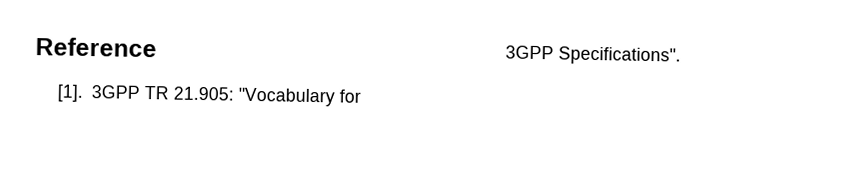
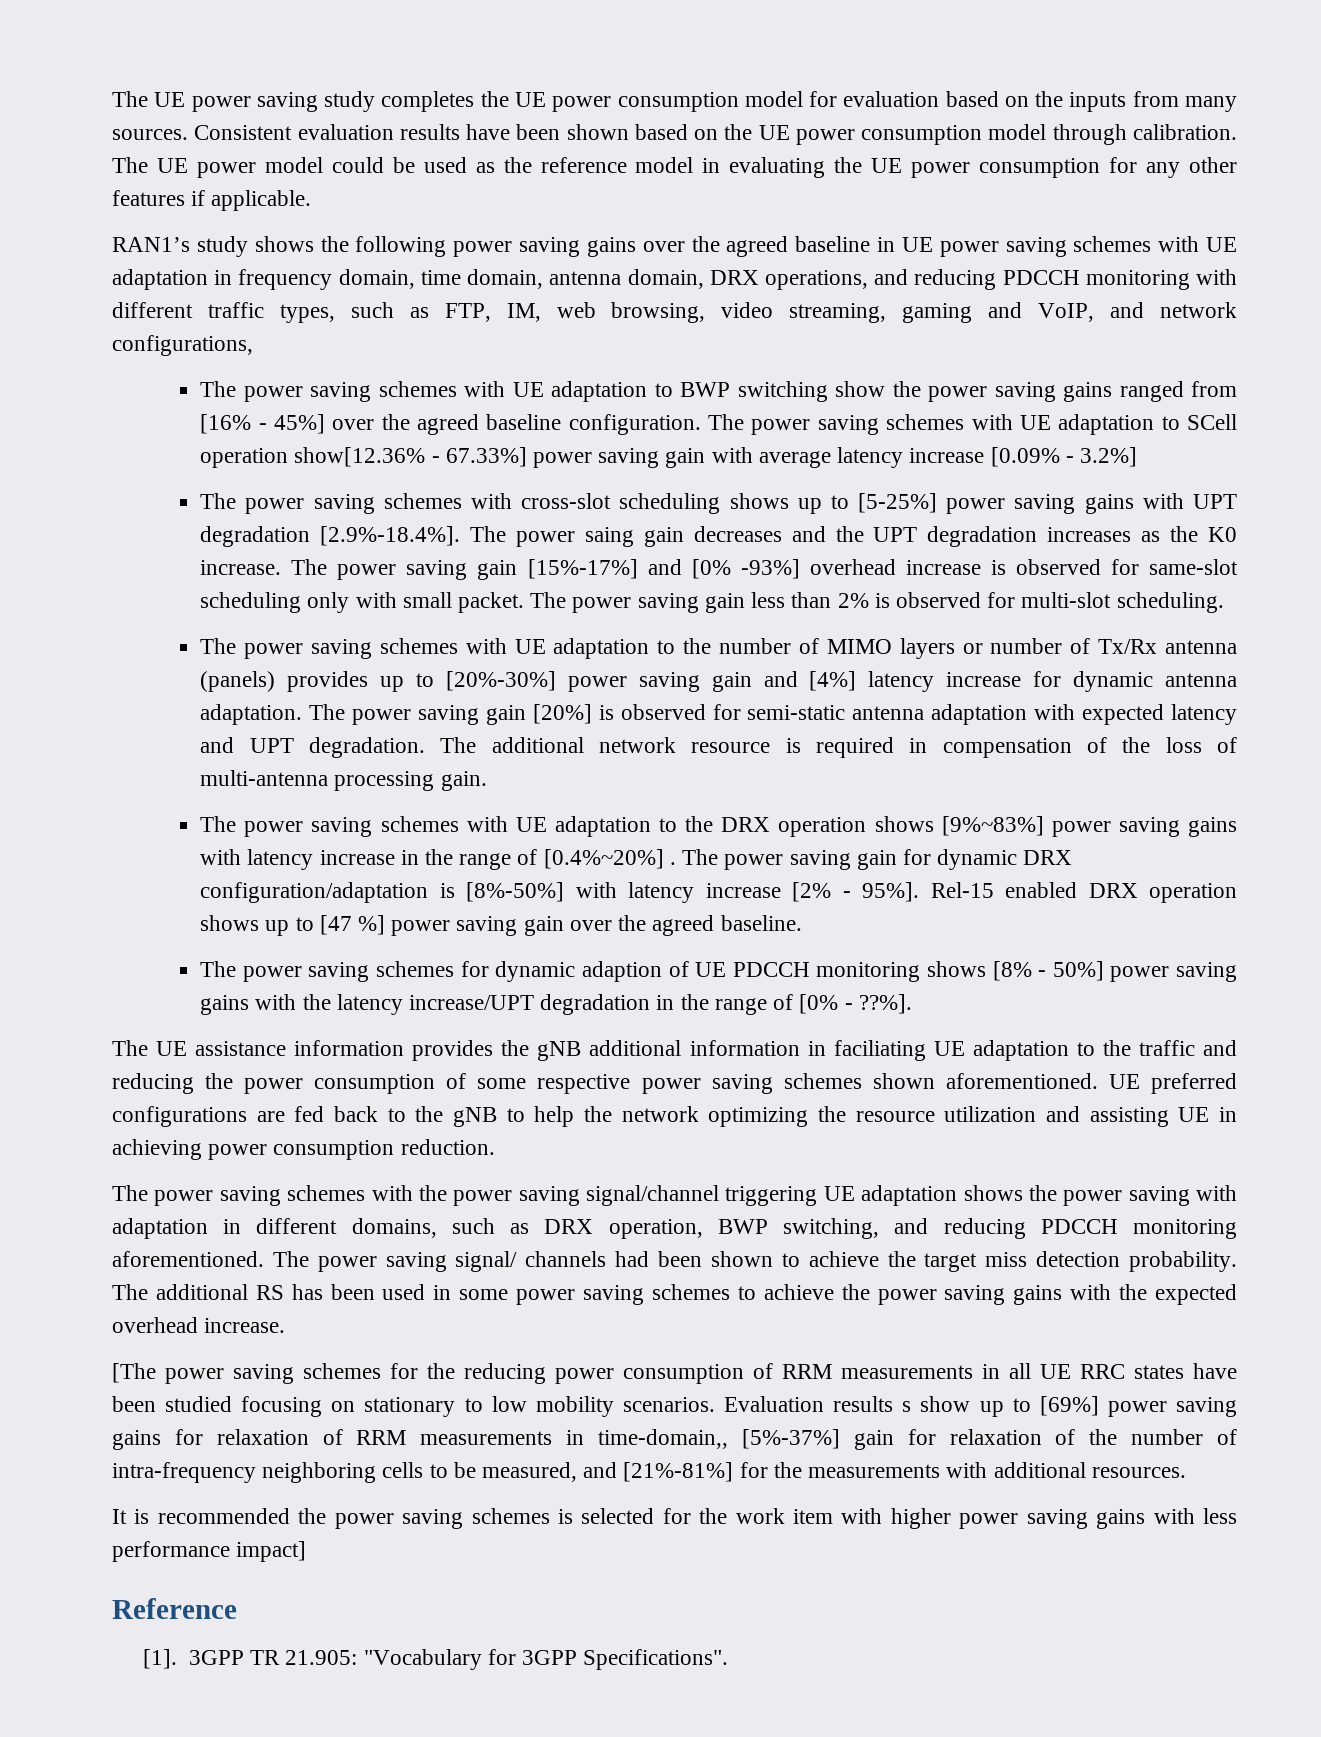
+ The UE power saving study completes the UE power consumption model for evaluation based on the inputs from many sources. Consistent evaluation results have been shown based on the UE power consumption model through calibration. The UE power model could be used as the reference model in evaluating the UE power consumption for any other features if applicable.
+ RAN1’s study shows the following power saving gains over the agreed baseline in UE power saving schemes with UE adaptation in frequency domain, time domain, antenna domain, DRX operations, and reducing PDCCH monitoring with different traffic types, such as FTP, IM, web browsing, video streaming, gaming and VoIP, and network configurations,
+ The power saving schemes with UE adaptation to BWP switching show the power saving gains ranged from [16% - 45%] over the agreed baseline configuration. The power saving schemes with UE adaptation to SCell operation show[12.36% - 67.33%] power saving gain with average latency increase [0.09% - 3.2%]
+ The power saving schemes with cross-slot scheduling shows up to [5-25%] power saving gains with UPT degradation [2.9%-18.4%]. The power saing gain decreases and the UPT degradation increases as the K0 increase. The power saving gain [15%-17%] and [0% -93%] overhead increase is observed for same-slot scheduling only with small packet. The power saving gain less than 2% is observed for multi-slot scheduling.
+ The power saving schemes with UE adaptation to the number of MIMO layers or number of Tx/Rx antenna (panels) provides up to [20%-30%] power saving gain and [4%] latency increase for dynamic antenna adaptation. The power saving gain [20%] is observed for semi-static antenna adaptation with expected latency and UPT degradation. The additional network resource is required in compensation of the loss of multi-antenna processing gain.
+ The power saving schemes with UE adaptation to the DRX operation shows [9%~83%] power saving gains with latency increase in the range of [0.4%~20%] . The power saving gain for dynamic DRX configuration/adaptation is [8%-50%] with latency increase [2% - 95%]. Rel-15 enabled DRX operation shows up to [47 %] power saving gain over the agreed baseline.
+ The power saving schemes for dynamic adaption of UE PDCCH monitoring shows [8% - 50%] power saving gains with the latency increase/UPT degradation in the range of [0% - ??%].
+ The UE assistance information provides the gNB additional information in faciliating UE adaptation to the traffic and reducing the power consumption of some respective power saving schemes shown aforementioned. UE preferred configurations are fed back to the gNB to help the network optimizing the resource utilization and assisting UE in achieving power consumption reduction.
+ The power saving schemes with the power saving signal/channel triggering UE adaptation shows the power saving with adaptation in different domains, such as DRX operation, BWP switching, and reducing PDCCH monitoring aforementioned. The power saving signal/ channels had been shown to achieve the target miss detection probability. The additional RS has been used in some power saving schemes to achieve the power saving gains with the expected overhead increase.
+ [The power saving schemes for the reducing power consumption of RRM measurements in all UE RRC states have been studied focusing on stationary to low mobility scenarios. Evaluation results s show up to [69%] power saving gains for relaxation of RRM measurements in time-domain,, [5%-37%] gain for relaxation of the number of intra-frequency neighboring cells to be measured, and [21%-81%] for the measurements with additional resources.
+ It is recommended the power saving schemes is selected for the work item with higher power saving gains with less performance impact]

